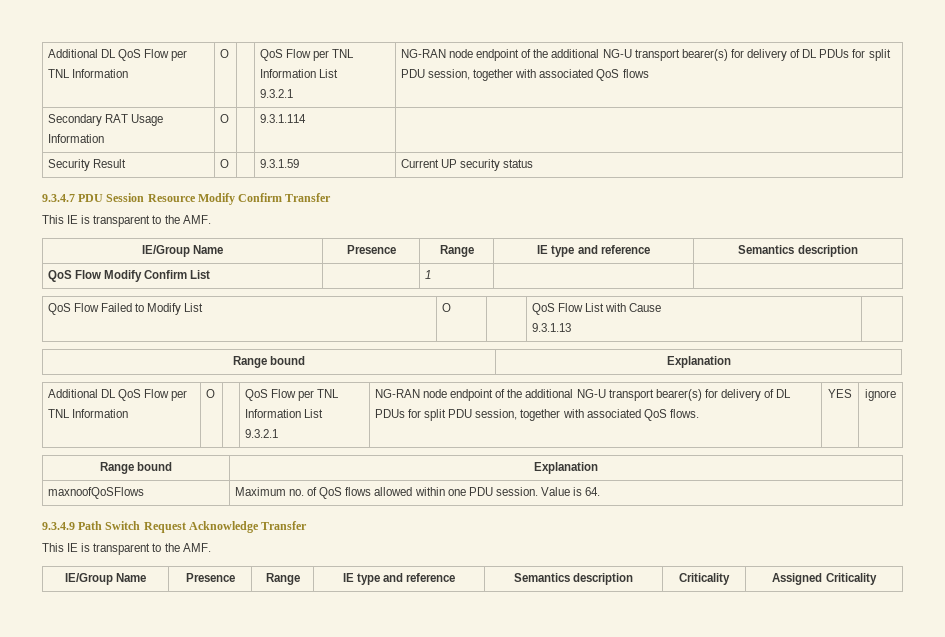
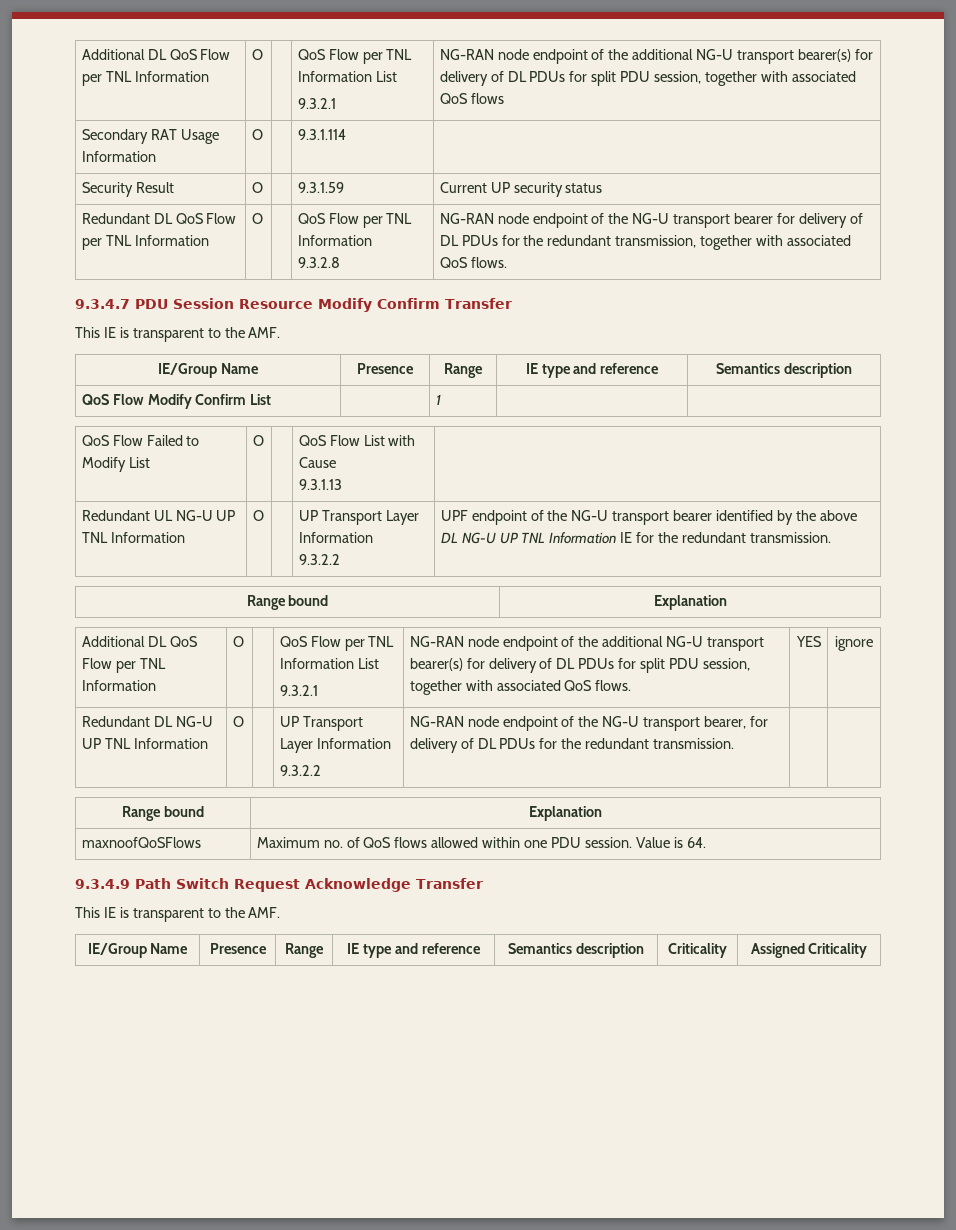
+ Redundant DL QoS Flow per TNL Information | O | | QoS Flow per TNL Information
+ 9.3.2.8 | NG-RAN node endpoint of the NG-U transport bearer for delivery of DL PDUs for the redundant transmission, together with associated QoS flows.
+ Redundant UL NG-U UP TNL Information | O | | UP Transport Layer Information
+ 9.3.2.2 | UPF endpoint of the NG-U transport bearer identified by the above DL NG-U UP TNL Information IE for the redundant transmission.
+ Redundant DL NG-U UP TNL Information | O | | UP Transport Layer Information
+ 9.3.2.2 | NG-RAN node endpoint of the NG-U transport bearer, for delivery of DL PDUs for the redundant transmission. | |

